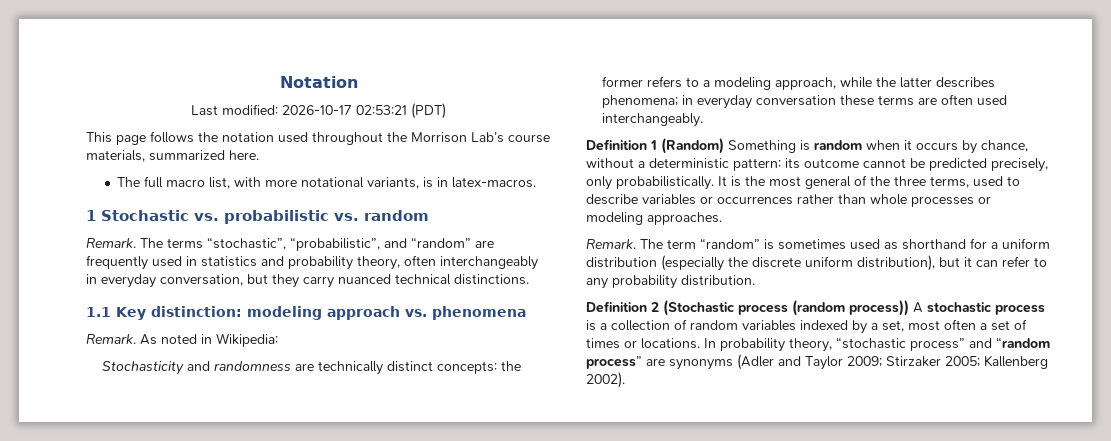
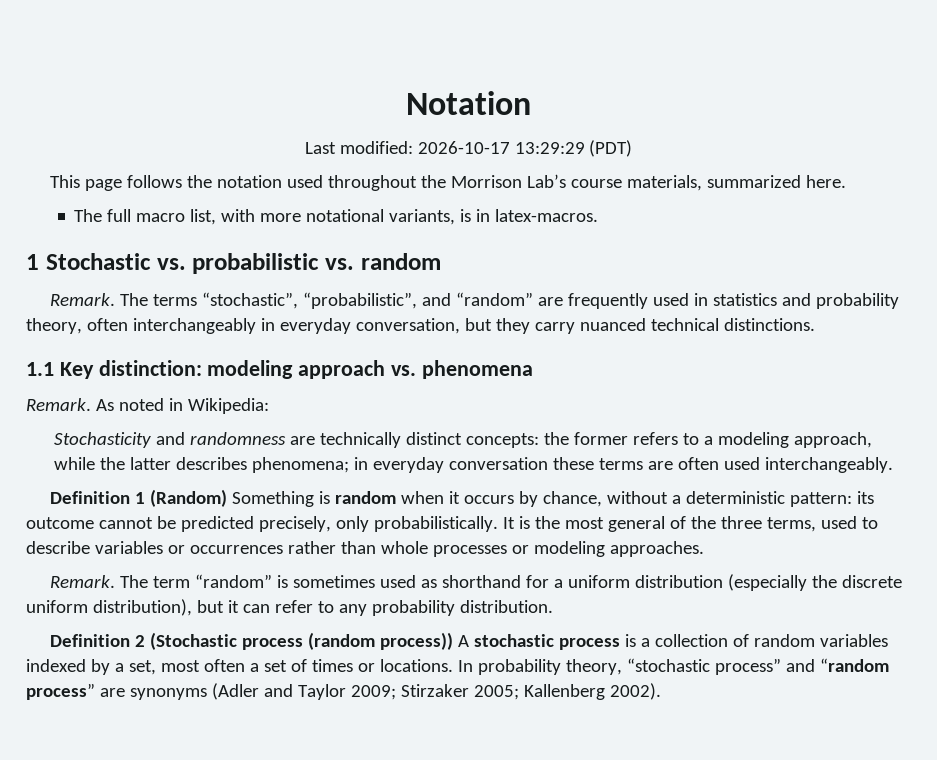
- Last modified: 2026-10-17 02:53:21 (PDT)
+ Last modified: 2026-10-17 13:29:29 (PDT)

